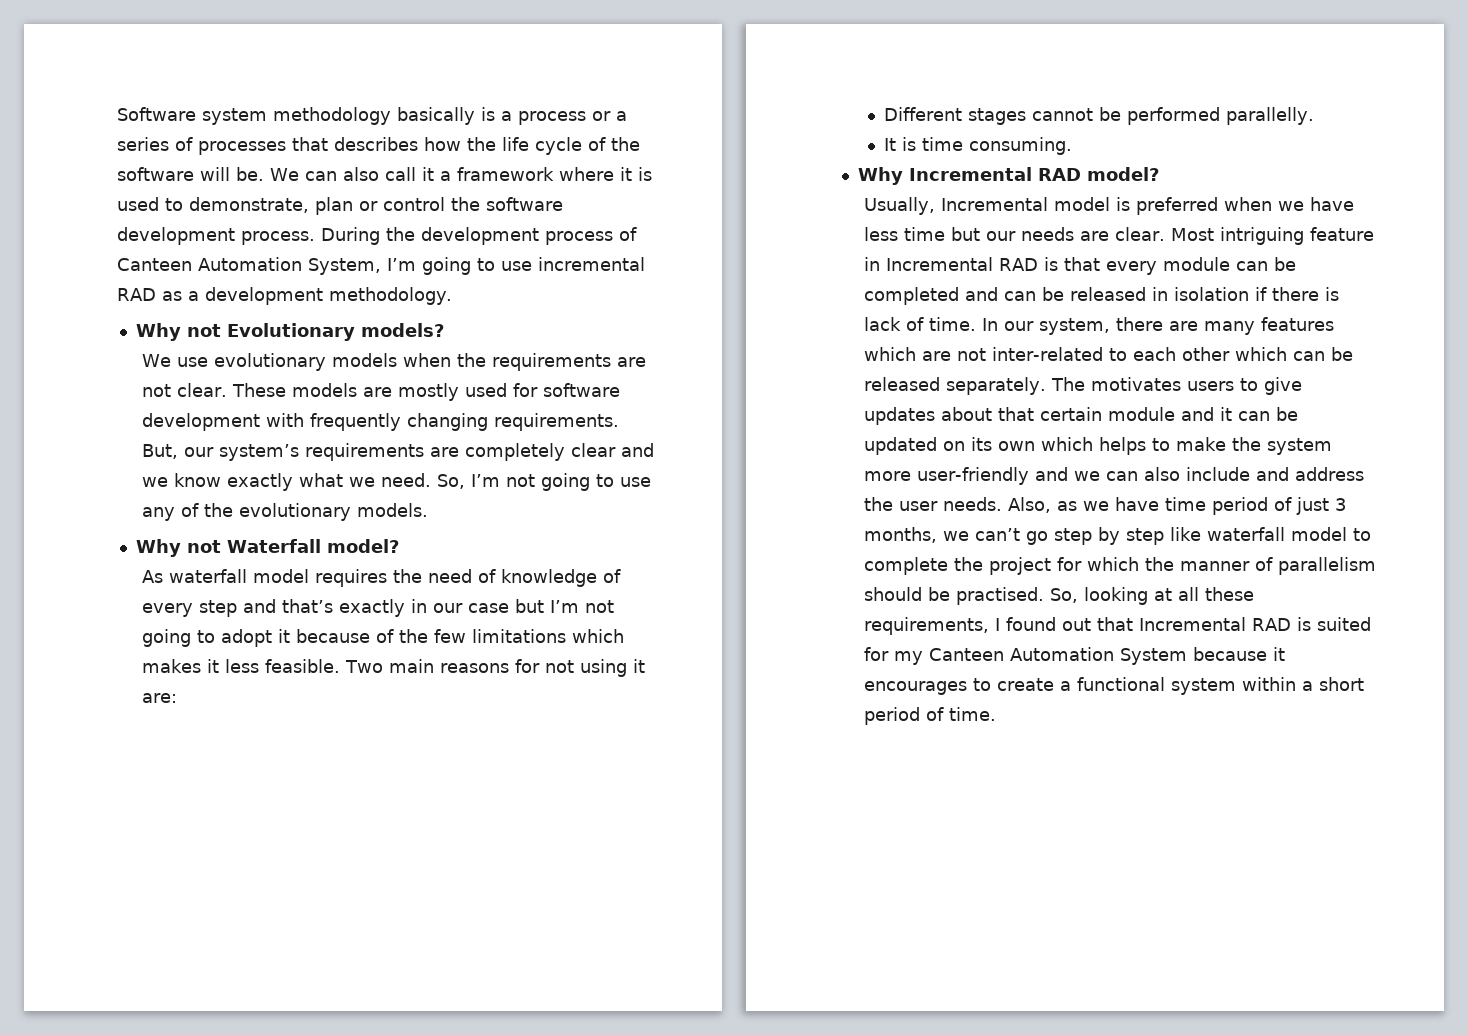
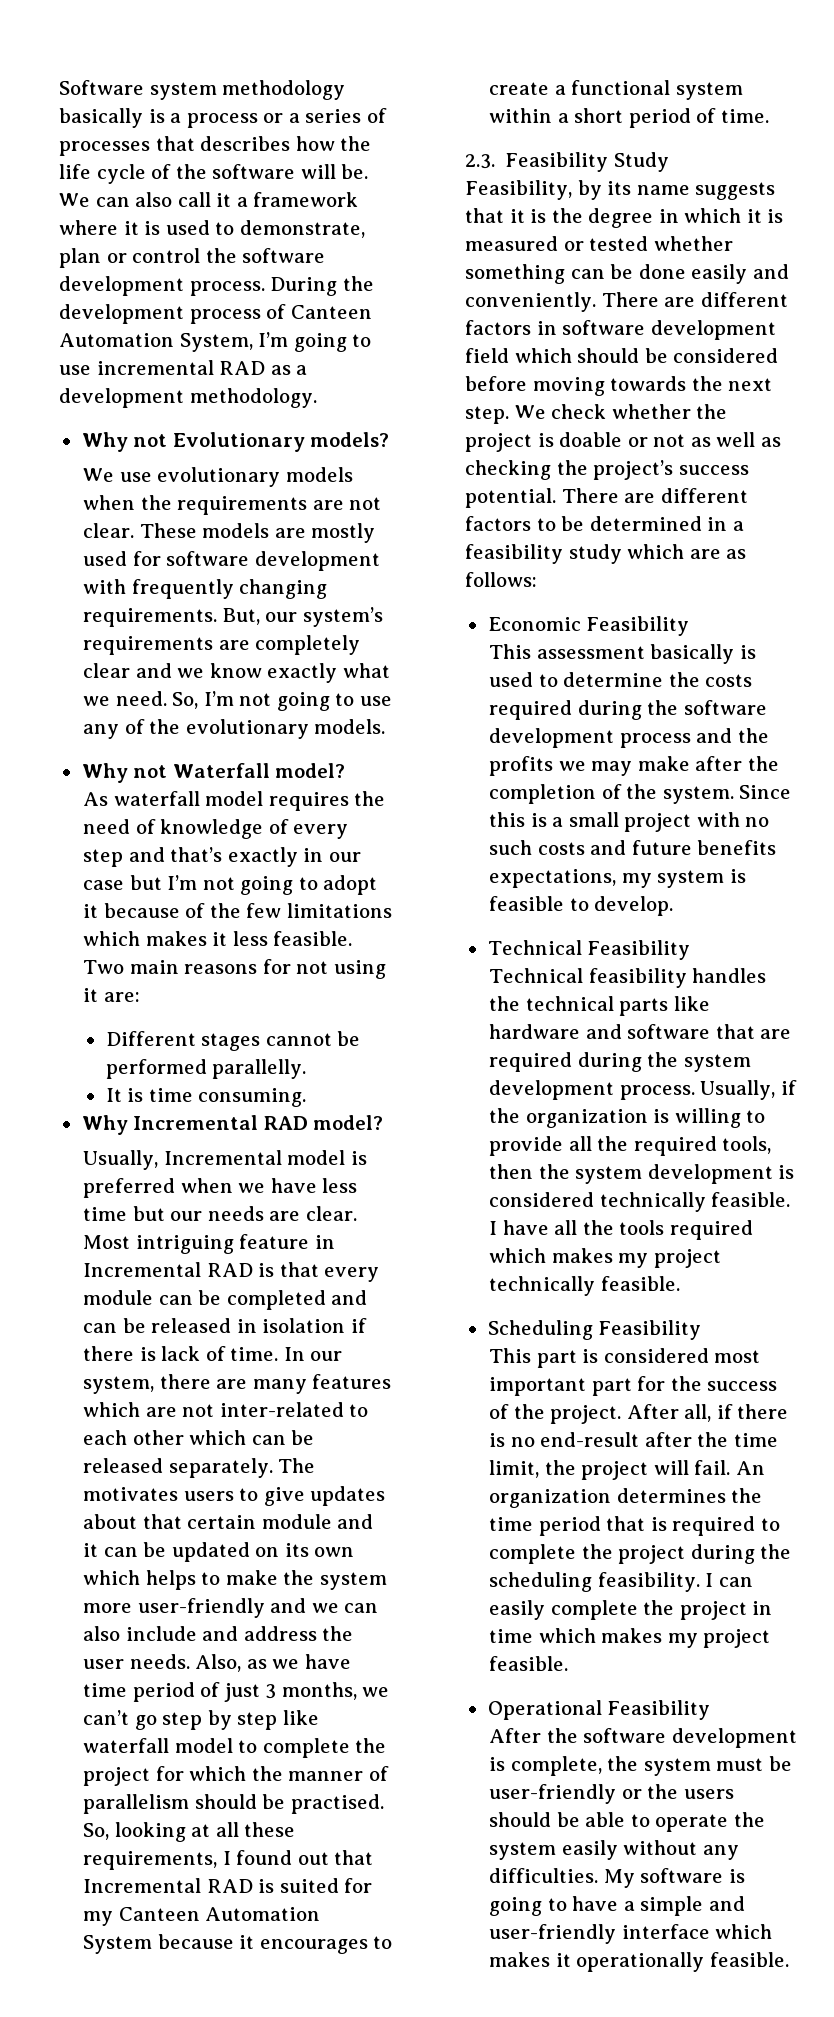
+ 2.3. Feasibility Study
+ Feasibility, by its name suggests that it is the degree in which it is measured or tested whether something can be done easily and conveniently. There are different factors in software development field which should be considered before moving towards the next step. We check whether the project is doable or not as well as checking the project’s success potential. There are different factors to be determined in a feasibility study which are as follows:
+ Economic Feasibility
+ This assessment basically is used to determine the costs required during the software development process and the profits we may make after the completion of the system. Since this is a small project with no such costs and future benefits expectations, my system is feasible to develop.
+ Technical Feasibility
+ Technical feasibility handles the technical parts like hardware and software that are required during the system development process. Usually, if the organization is willing to provide all the required tools, then the system development is considered technically feasible. I have all the tools required which makes my project technically feasible.
+ Scheduling Feasibility
+ This part is considered most important part for the success of the project. After all, if there is no end-result after the time limit, the project will fail. An organization determines the time period that is required to complete the project during the scheduling feasibility. I can easily complete the project in time which makes my project feasible.
+ Operational Feasibility
+ After the software development is complete, the system must be user-friendly or the users should be able to operate the system easily without any difficulties. My software is going to have a simple and user-friendly interface which makes it operationally feasible.

